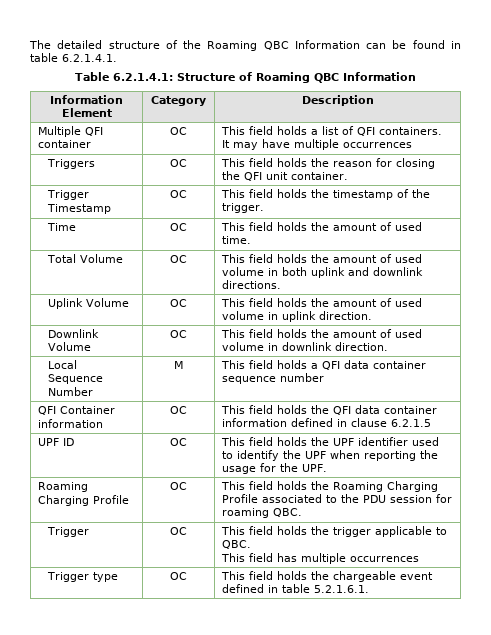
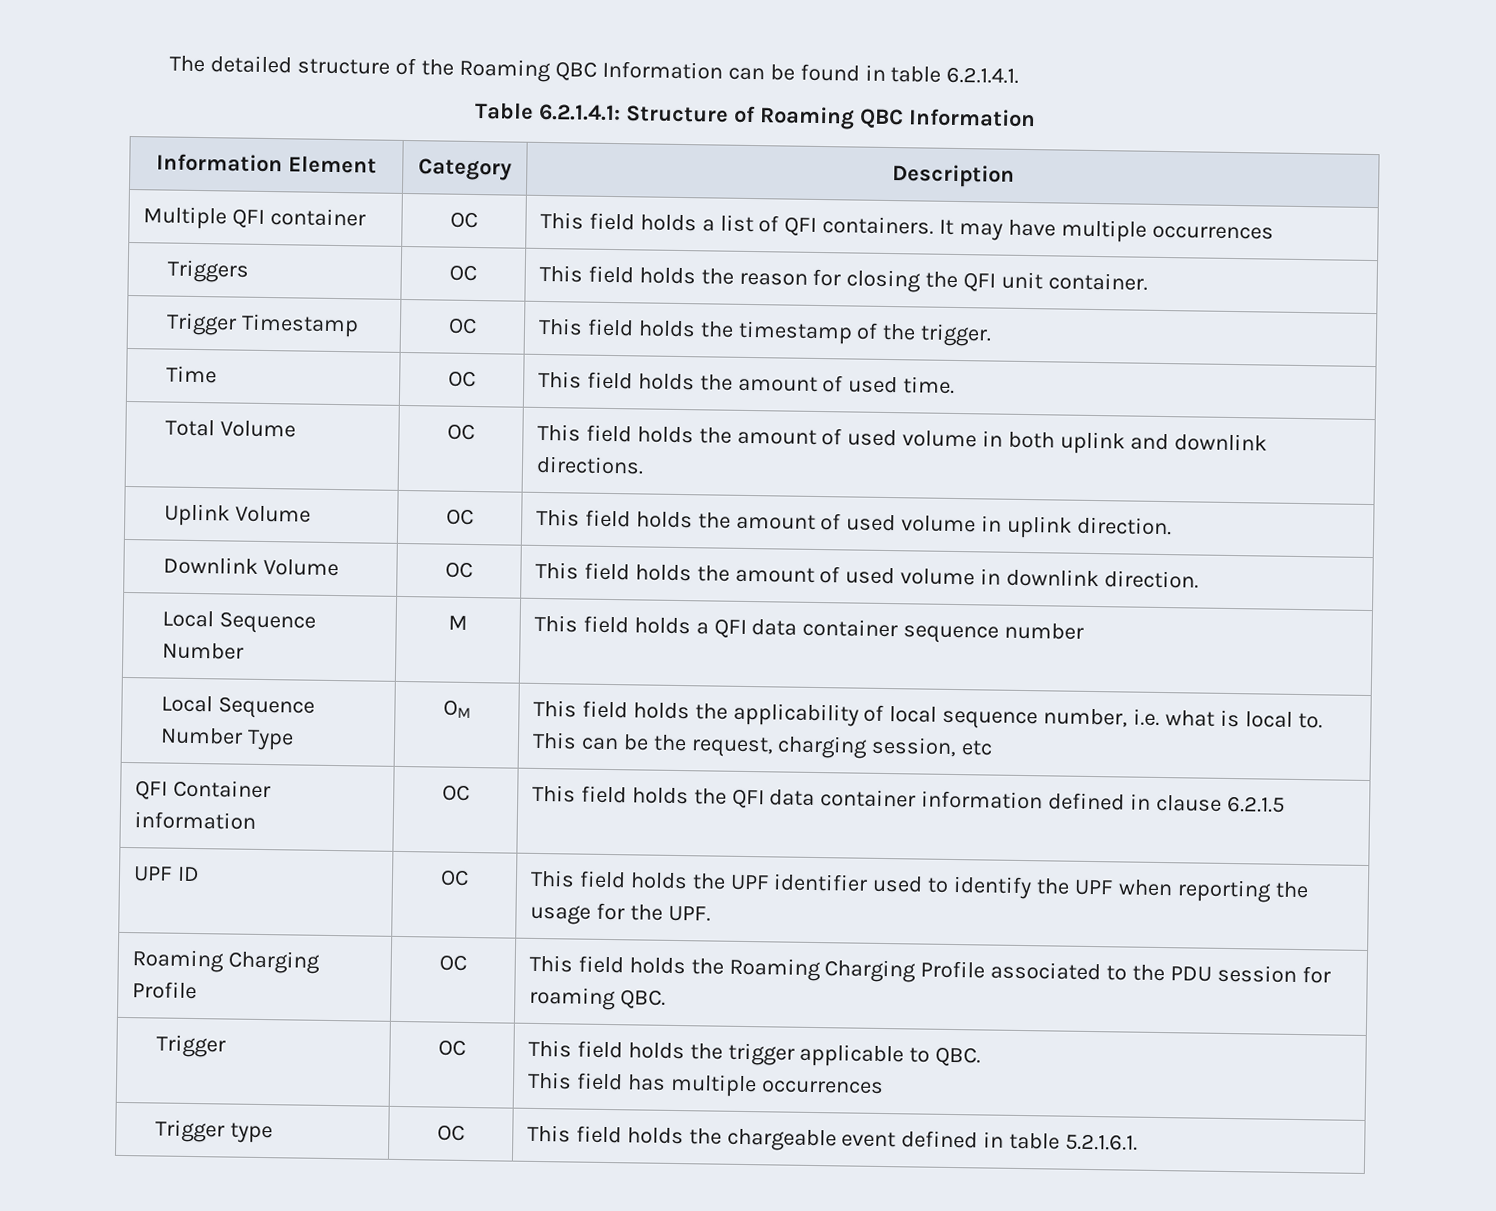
+ Local Sequence Number Type | OM | This field holds the applicability of local sequence number, i.e. what is local to. This can be the request, charging session, etc

